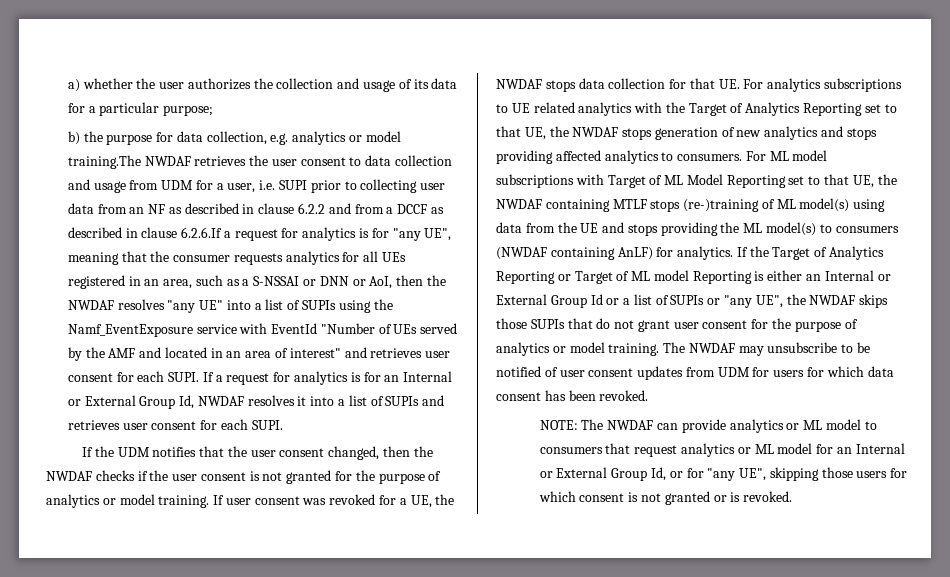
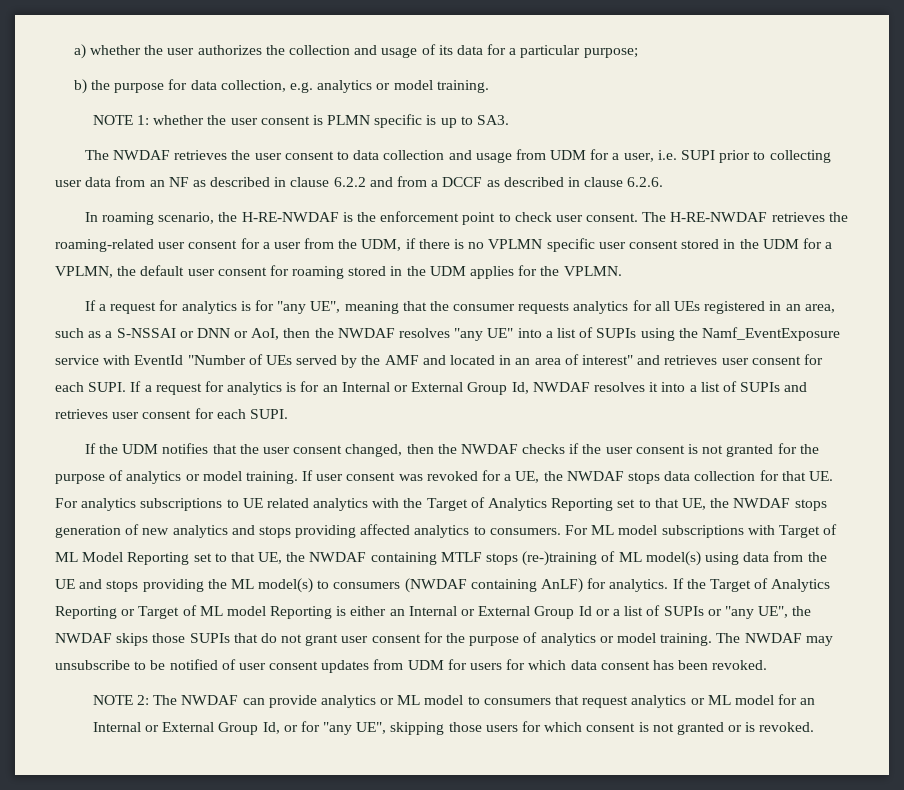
- b) the purpose for data collection, e.g. analytics or model training.The NWDAF retrieves the user consent to data collection and usage from UDM for a user, i.e. SUPI prior to collecting user data from an NF as described in clause 6.2.2 and from a DCCF as described in clause 6.2.6.If a request for analytics is for "any UE", meaning that the consumer requests analytics for all UEs registered in an area, such as a S-NSSAI or DNN or AoI, then the NWDAF resolves "any UE" into a list of SUPIs using the Namf_EventExposure service with EventId "Number of UEs served by the AMF and located in an area of interest" and retrieves user consent for each SUPI.
+ b) the purpose for data collection, e.g. analytics or model training.
+ NOTE 1: whether the user consent is PLMN specific is up to SA3.
+ The NWDAF retrieves the user consent to data collection and usage from UDM for a user, i.e. SUPI prior to collecting user data from an NF as described in clause 6.2.2 and from a DCCF as described in clause 6.2.6.
+ In roaming scenario, the H-RE-NWDAF is the enforcement point to check user consent. The H-RE-NWDAF retrieves the roaming-related user consent for a user from the UDM, if there is no VPLMN specific user consent stored in the UDM for a VPLMN, the default user consent for roaming stored in the UDM applies for the VPLMN.
+ If a request for analytics is for "any UE", meaning that the consumer requests analytics for all UEs registered in an area, such as a S-NSSAI or DNN or AoI, then the NWDAF resolves "any UE" into a list of SUPIs using the Namf_EventExposure service with EventId "Number of UEs served by the AMF and located in an area of interest" and retrieves user consent for each SUPI.
- NOTE: The NWDAF can provide analytics or ML model to consumers that request analytics or ML model for an Internal or External Group Id, or for "any UE", skipping those users for which consent is not granted or is revoked.
+ NOTE 2: The NWDAF can provide analytics or ML model to consumers that request analytics or ML model for an Internal or External Group Id, or for "any UE", skipping those users for which consent is not granted or is revoked.

